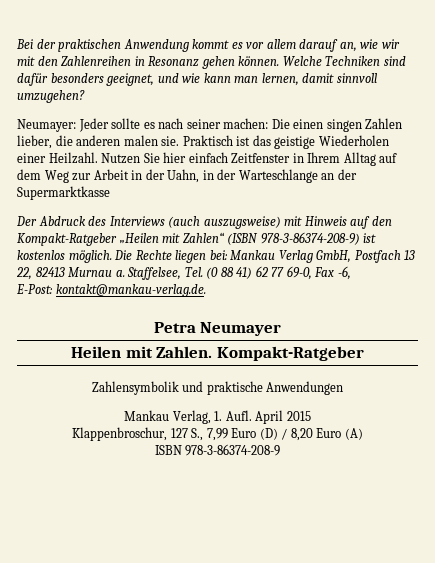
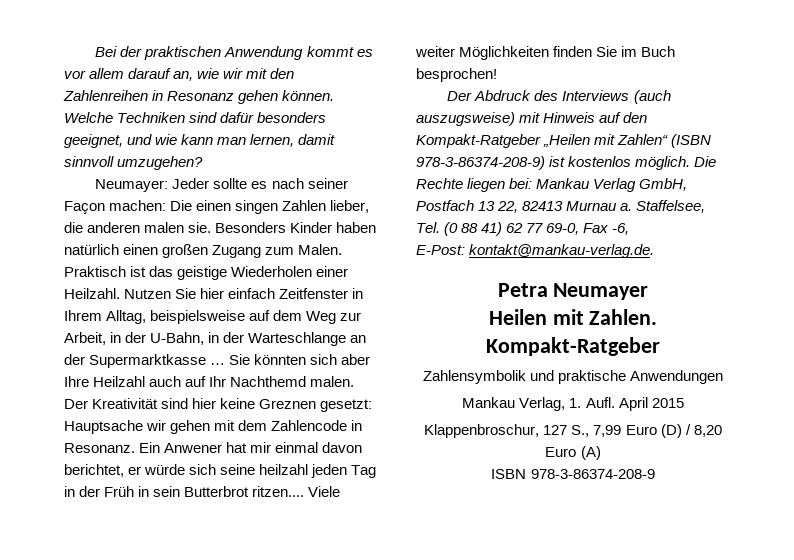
- Neumayer: Jeder sollte es nach seiner machen: Die einen singen Zahlen lieber, die anderen malen sie.
+ Neumayer: Jeder sollte es nach seiner Façon machen: Die einen singen Zahlen lieber, die anderen malen sie.
+ Besonders Kinder haben natürlich einen großen Zugang zum Malen.
- Nutzen Sie hier einfach Zeitfenster in Ihrem Alltag auf dem Weg zur Arbeit in der Uahn, in der Warteschlange an der Supermarktkasse
+ Nutzen Sie hier einfach Zeitfenster in Ihrem Alltag, beispielsweise auf dem Weg zur Arbeit, in der U-Bahn, in der Warteschlange an der Supermarktkasse … Sie könnten sich aber Ihre Heilzahl auch auf Ihr Nachthemd malen. Der Kreativität sind hier keine Greznen gesetzt: Hauptsache wir gehen mit dem Zahlencode in Resonanz. Ein Anwener hat mir einmal davon berichtet, er würde sich seine heilzahl jeden Tag in der Früh in sein Butterbrot ritzen.... Viele weiter Möglichkeiten finden Sie im Buch besprochen!

